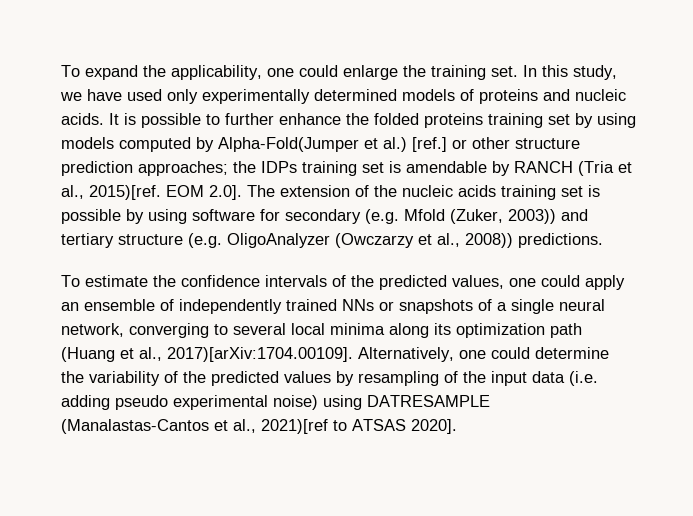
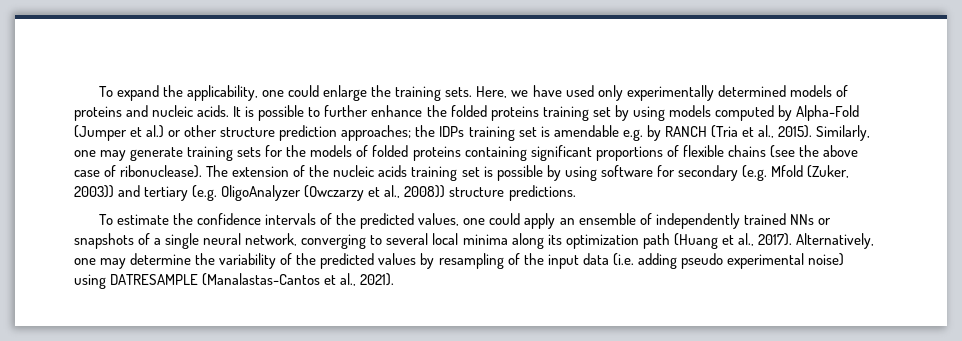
- To expand the applicability, one could enlarge the training set. In this study, we have used only experimentally determined models of proteins and nucleic acids.
+ To expand the applicability, one could enlarge the training sets. Here, we have used only experimentally determined models of proteins and nucleic acids.
- It is possible to further enhance the folded proteins training set by using models computed by Alpha-Fold(Jumper et al.) [ref.] or other structure prediction approaches;
+ It is possible to further enhance the folded proteins training set by using models computed by Alpha-Fold (Jumper et al.) or other structure prediction approaches;
- the IDPs training set is amendable by RANCH (Tria et al., 2015)[ref. EOM 2.0]. The extension of the nucleic acids training set is possible by using software for secondary (e.g. Mfold (Zuker, 2003)) and tertiary structure (e.g. OligoAnalyzer (Owczarzy et al., 2008)) predictions.
+ the IDPs training set is amendable e.g. by RANCH (Tria et al., 2015). Similarly, one may generate training sets for the models of folded proteins containing significant proportions of flexible chains (see the above case of ribonuclease). The extension of the nucleic acids training set is possible by using software for secondary (e.g. Mfold (Zuker, 2003)) and tertiary (e.g. OligoAnalyzer (Owczarzy et al., 2008)) structure predictions.
- To estimate the confidence intervals of the predicted values, one could apply an ensemble of independently trained NNs or snapshots of a single neural network, converging to several local minima along its optimization path (Huang et al., 2017)[arXiv:1704.00109]. Alternatively, one could determine the variability of the predicted values by resampling of the input data (i.e. adding pseudo experimental noise) using DATRESAMPLE (Manalastas-Cantos et al., 2021)[ref to ATSAS 2020].
+ To estimate the confidence intervals of the predicted values, one could apply an ensemble of independently trained NNs or snapshots of a single neural network, converging to several local minima along its optimization path (Huang et al., 2017). Alternatively, one may determine the variability of the predicted values by resampling of the input data (i.e. adding pseudo experimental noise) using DATRESAMPLE (Manalastas-Cantos et al., 2021).

